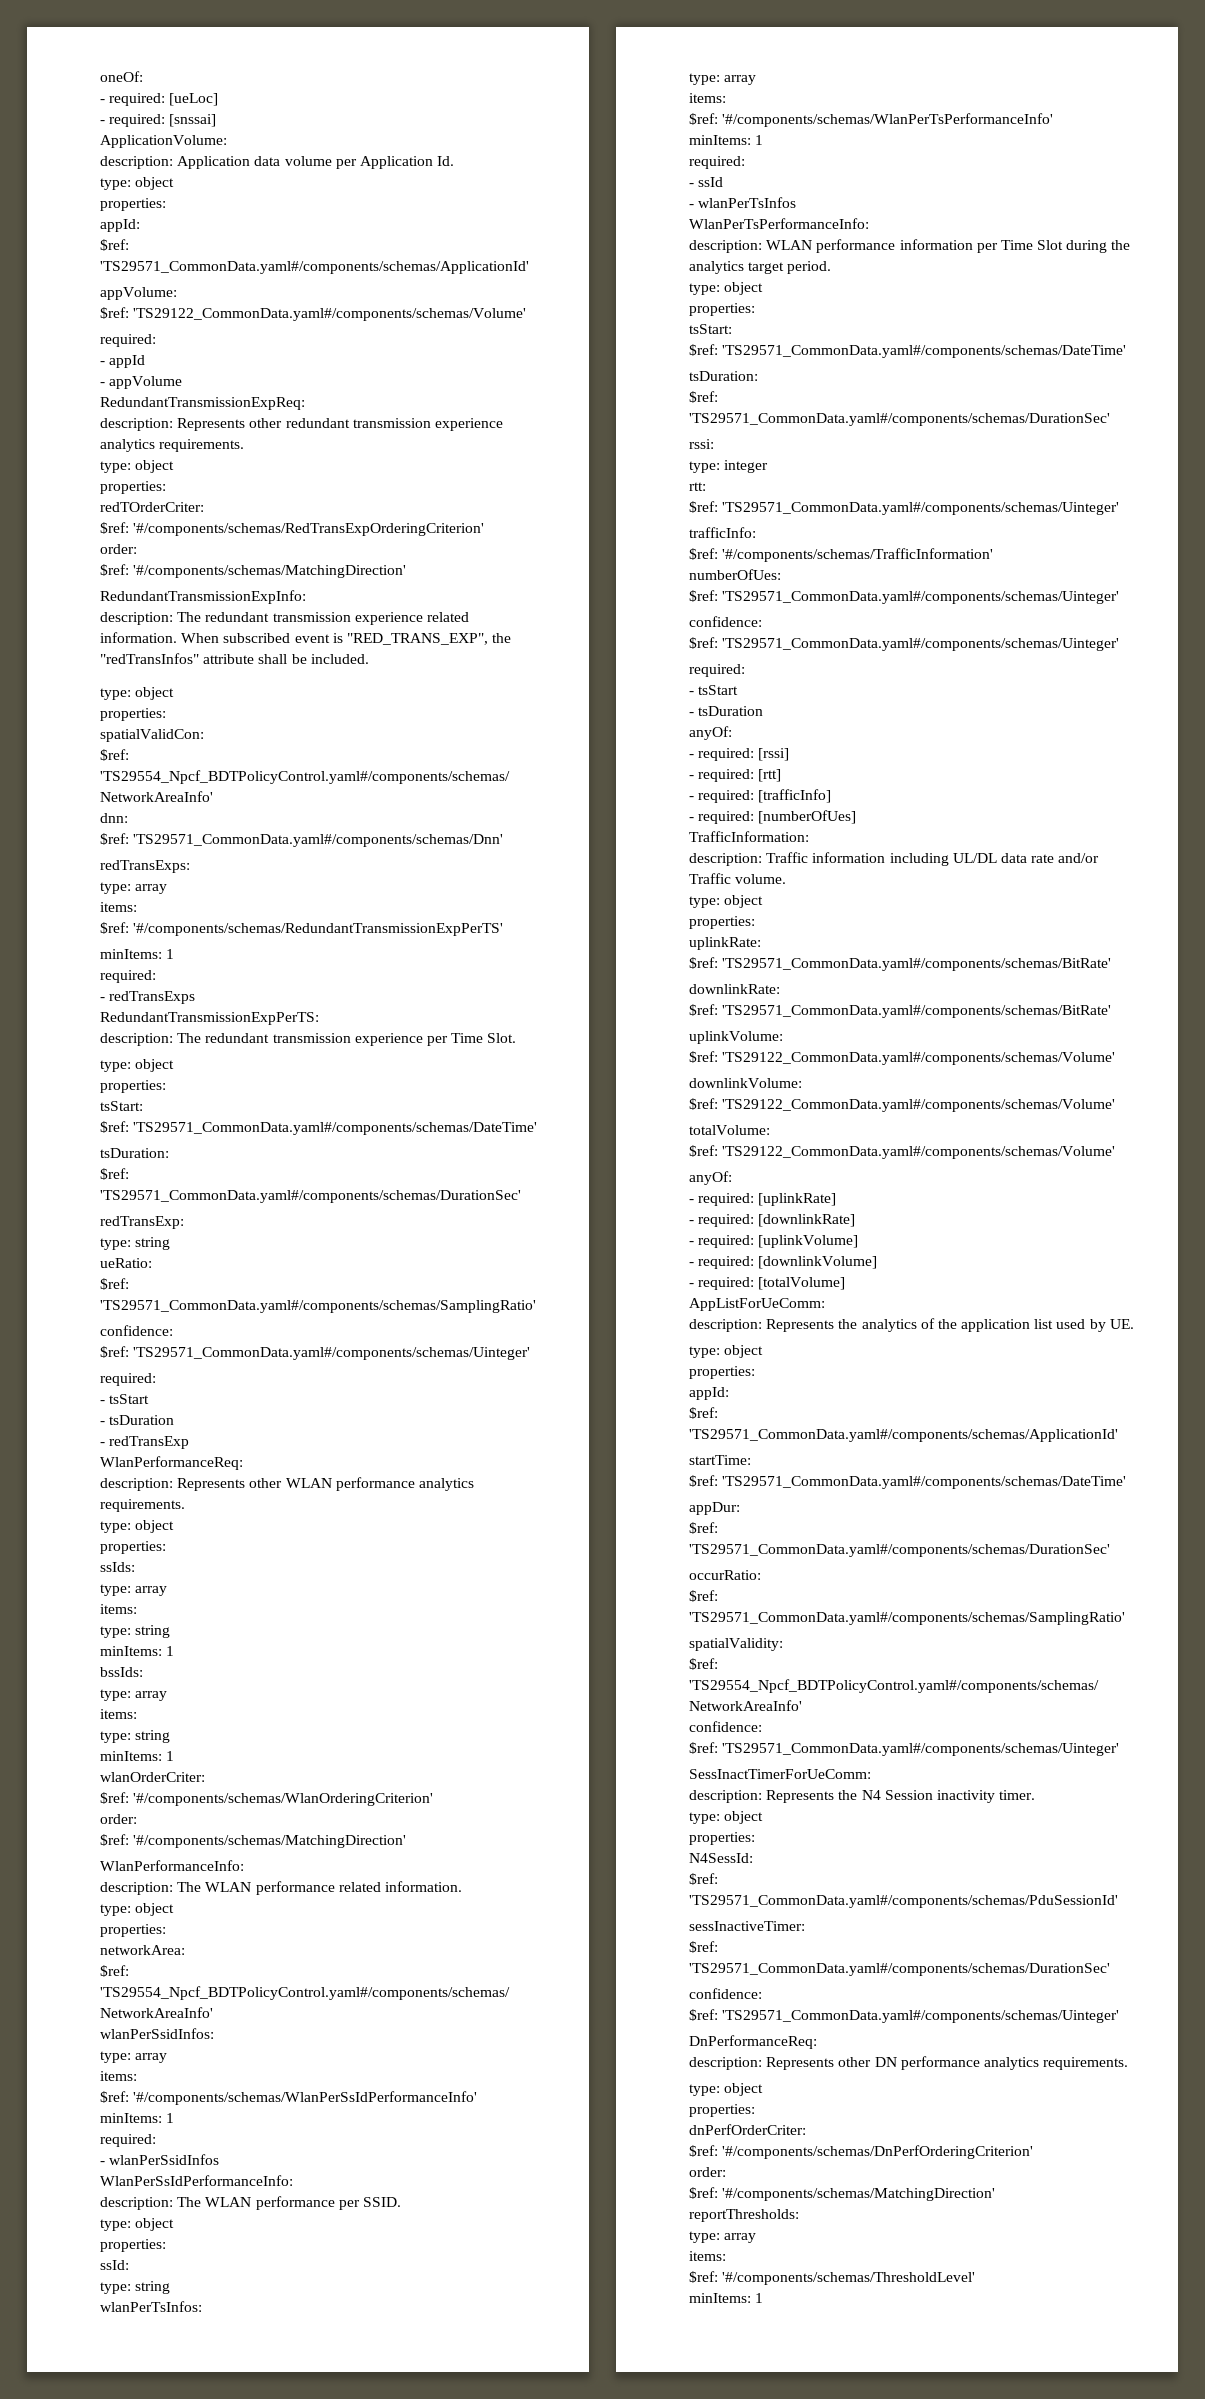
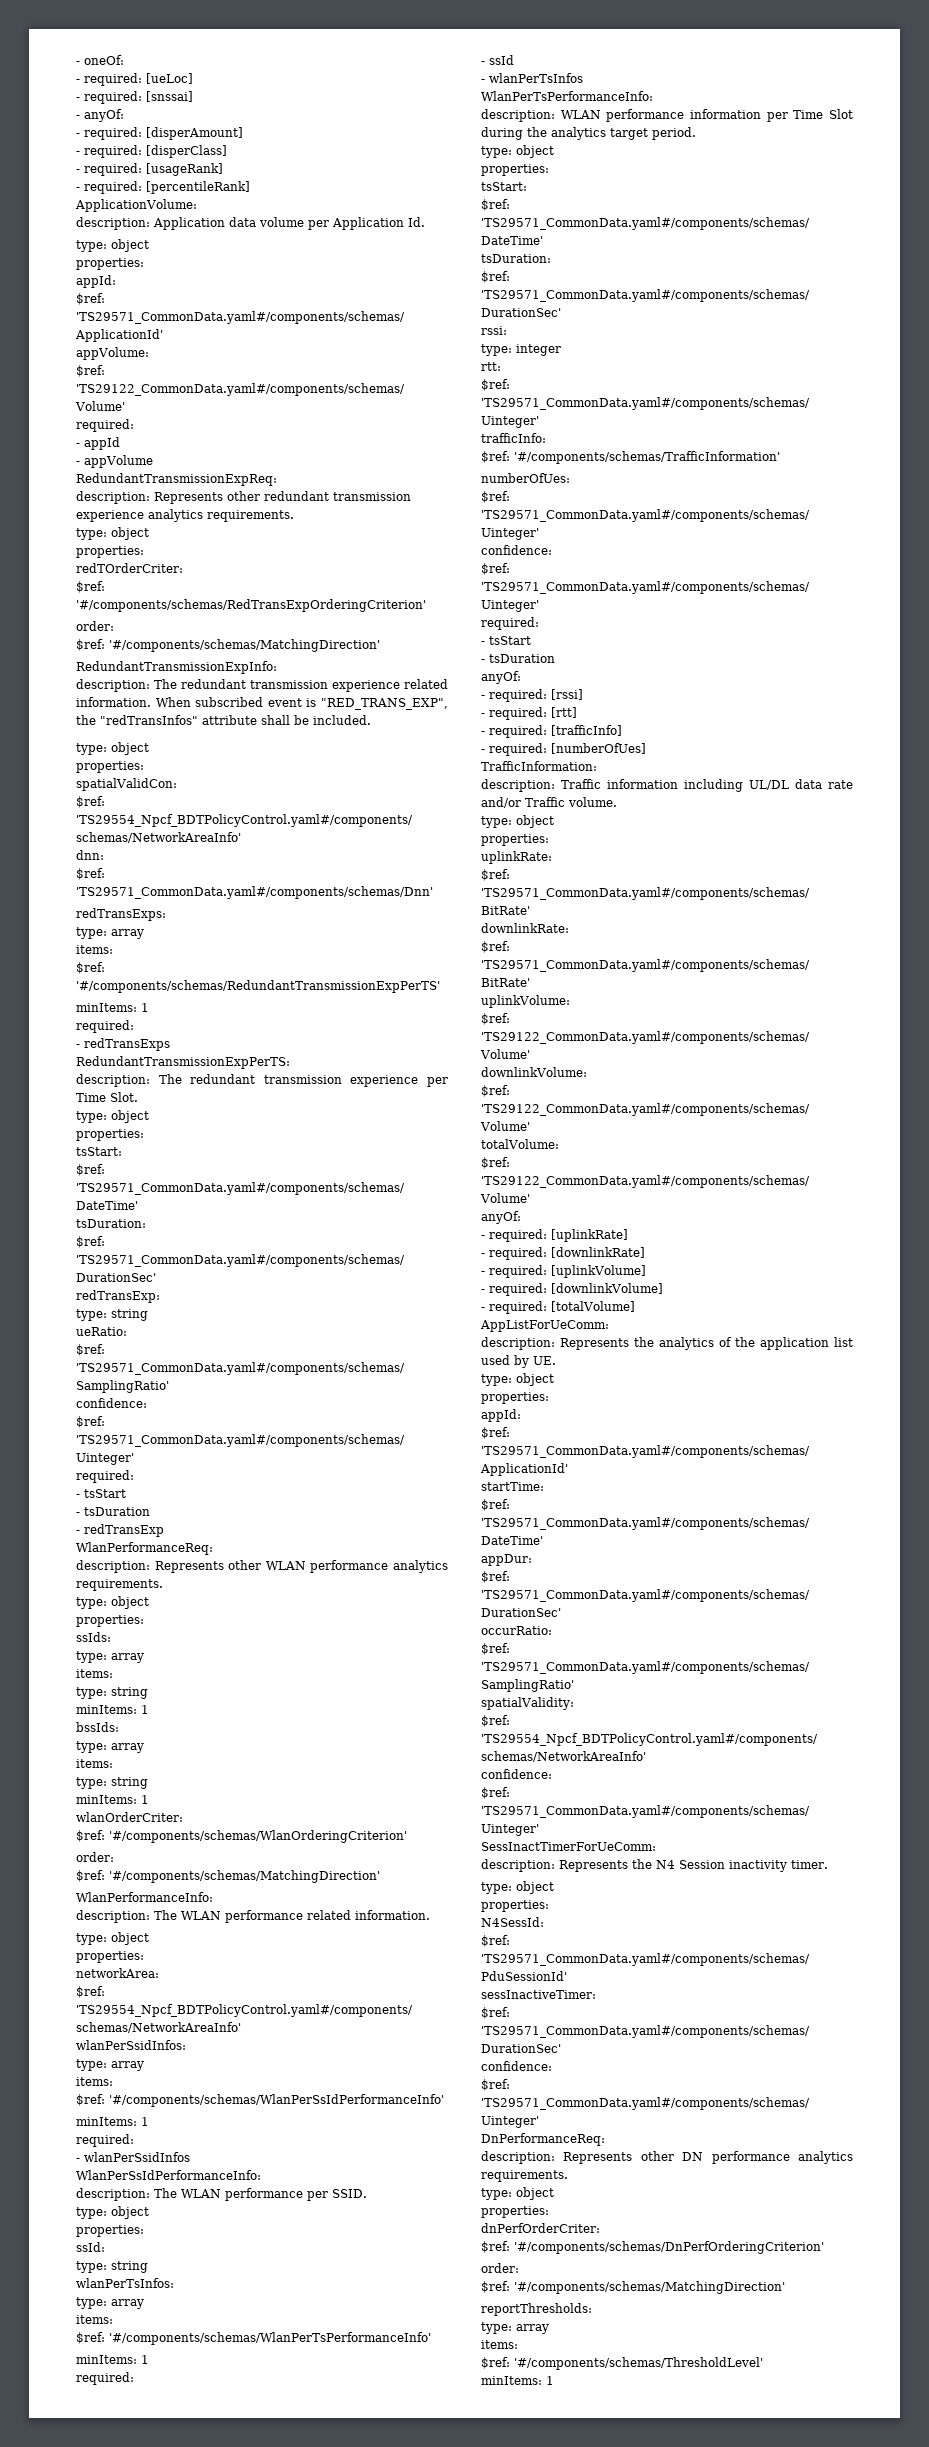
- oneOf:
+ - oneOf:
+ - anyOf:
+ - required: [disperAmount]
+ - required: [disperClass]
+ - required: [usageRank]
+ - required: [percentileRank]

